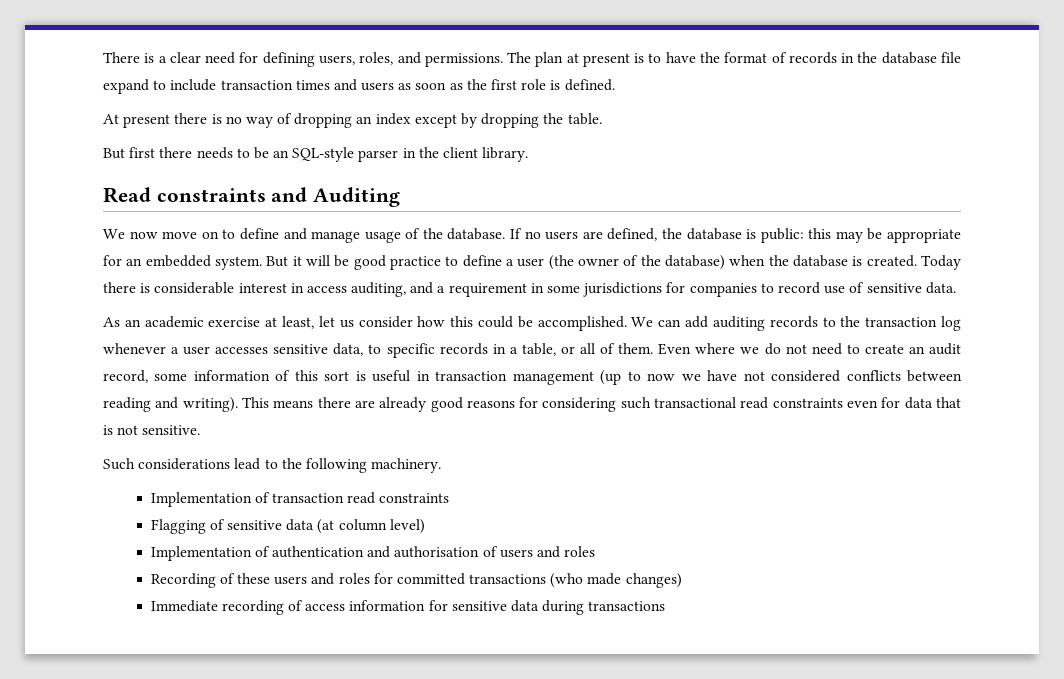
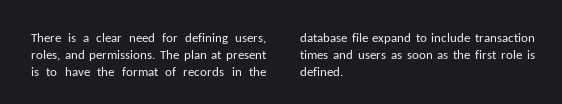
- At present there is no way of dropping an index except by dropping the table.
- But first there needs to be an SQL-style parser in the client library.
- Read constraints and Auditing
- We now move on to define and manage usage of the database. If no users are defined, the database is public: this may be appropriate for an embedded system. But it will be good practice to define a user (the owner of the database) when the database is created. Today there is considerable interest in access auditing, and a requirement in some jurisdictions for companies to record use of sensitive data.
- As an academic exercise at least, let us consider how this could be accomplished. We can add auditing records to the transaction log whenever a user accesses sensitive data, to specific records in a table, or all of them. Even where we do not need to create an audit record, some information of this sort is useful in transaction management (up to now we have not considered conflicts between reading and writing). This means there are already good reasons for considering such transactional read constraints even for data that is not sensitive.
- Such considerations lead to the following machinery.
- Implementation of transaction read constraints
- Flagging of sensitive data (at column level)
- Implementation of authentication and authorisation of users and roles
- Recording of these users and roles for committed transactions (who made changes)
- Immediate recording of access information for sensitive data during transactions

